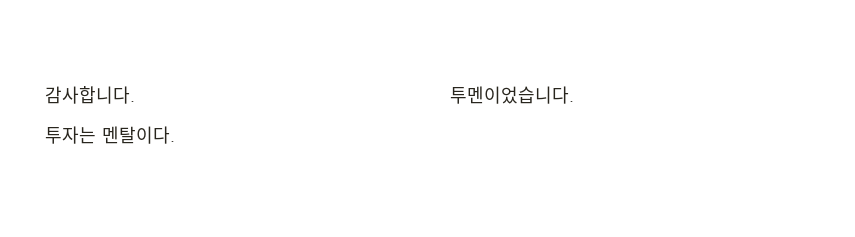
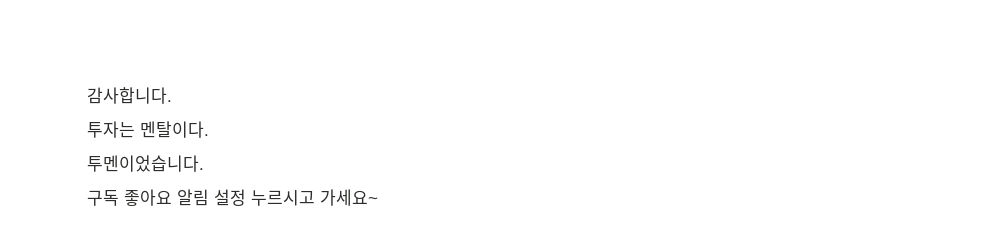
+ 구독 좋아요 알림 설정 누르시고 가세요~

